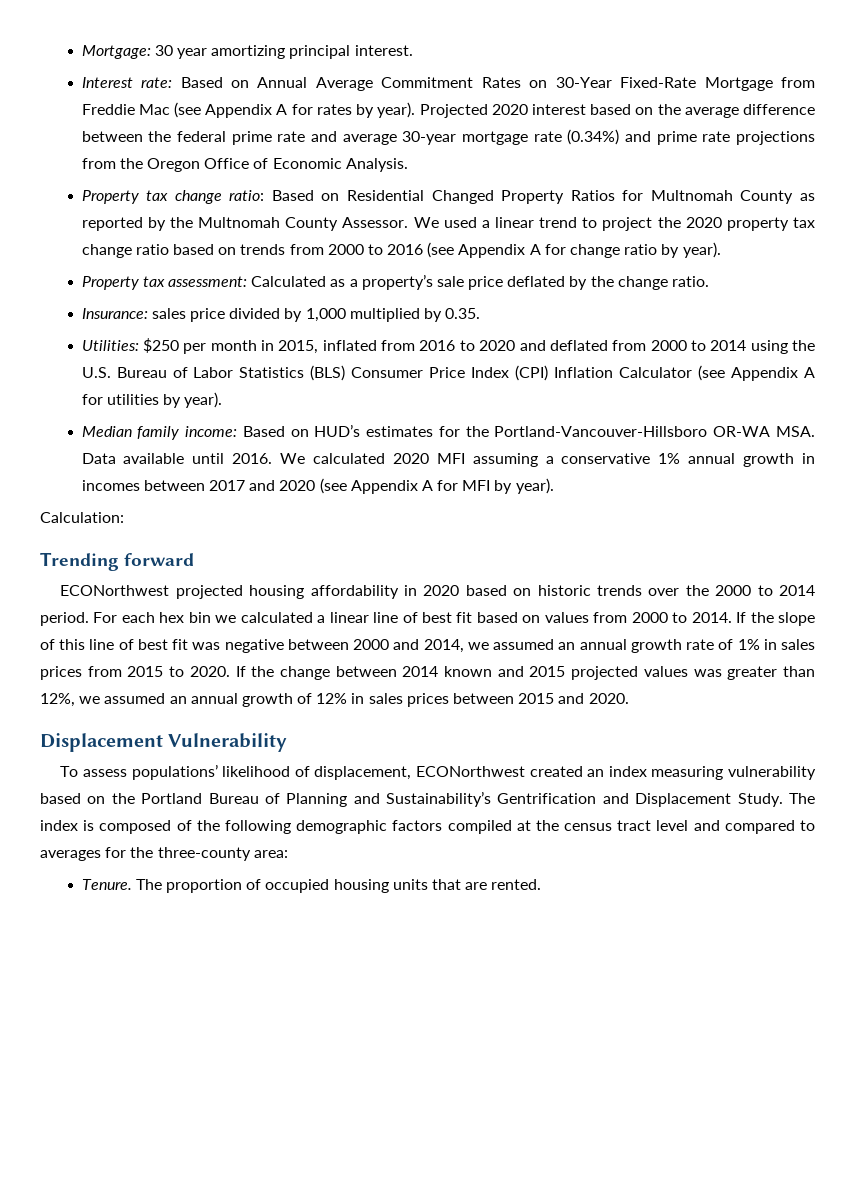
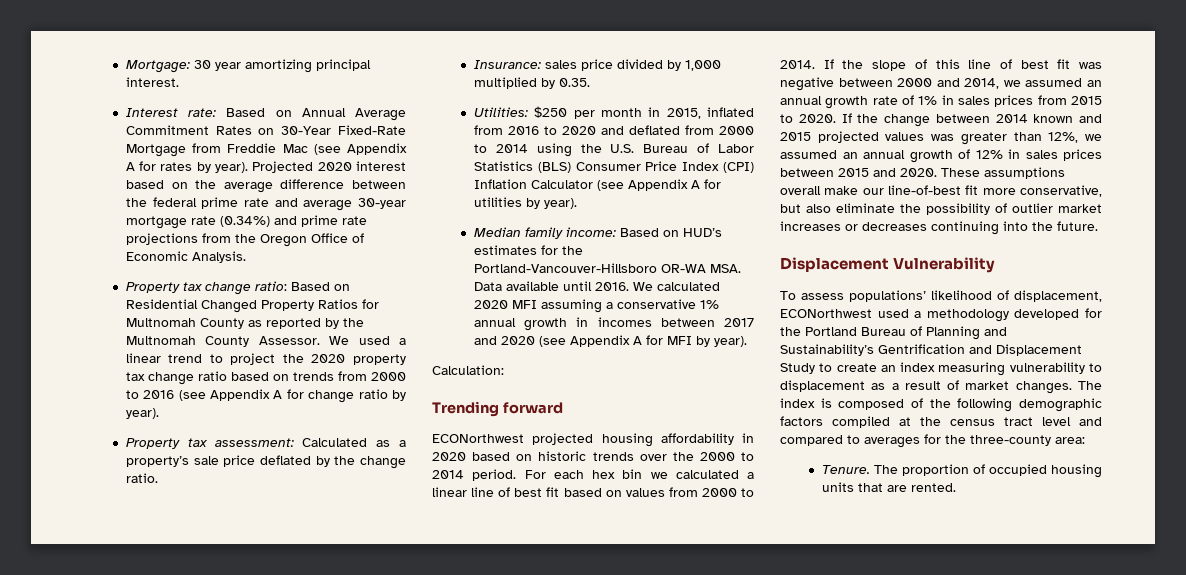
+ These assumptions overall make our line-of-best fit more conservative, but also eliminate the possibility of outlier market increases or decreases continuing into the future.
- To assess populations’ likelihood of displacement, ECONorthwest created an index measuring vulnerability based on the Portland Bureau of Planning and Sustainability’s Gentrification and Displacement Study.
+ To assess populations’ likelihood of displacement, ECONorthwest used a methodology developed for the Portland Bureau of Planning and Sustainability’s Gentrification and Displacement Study to create an index measuring vulnerability to displacement as a result of market changes.

